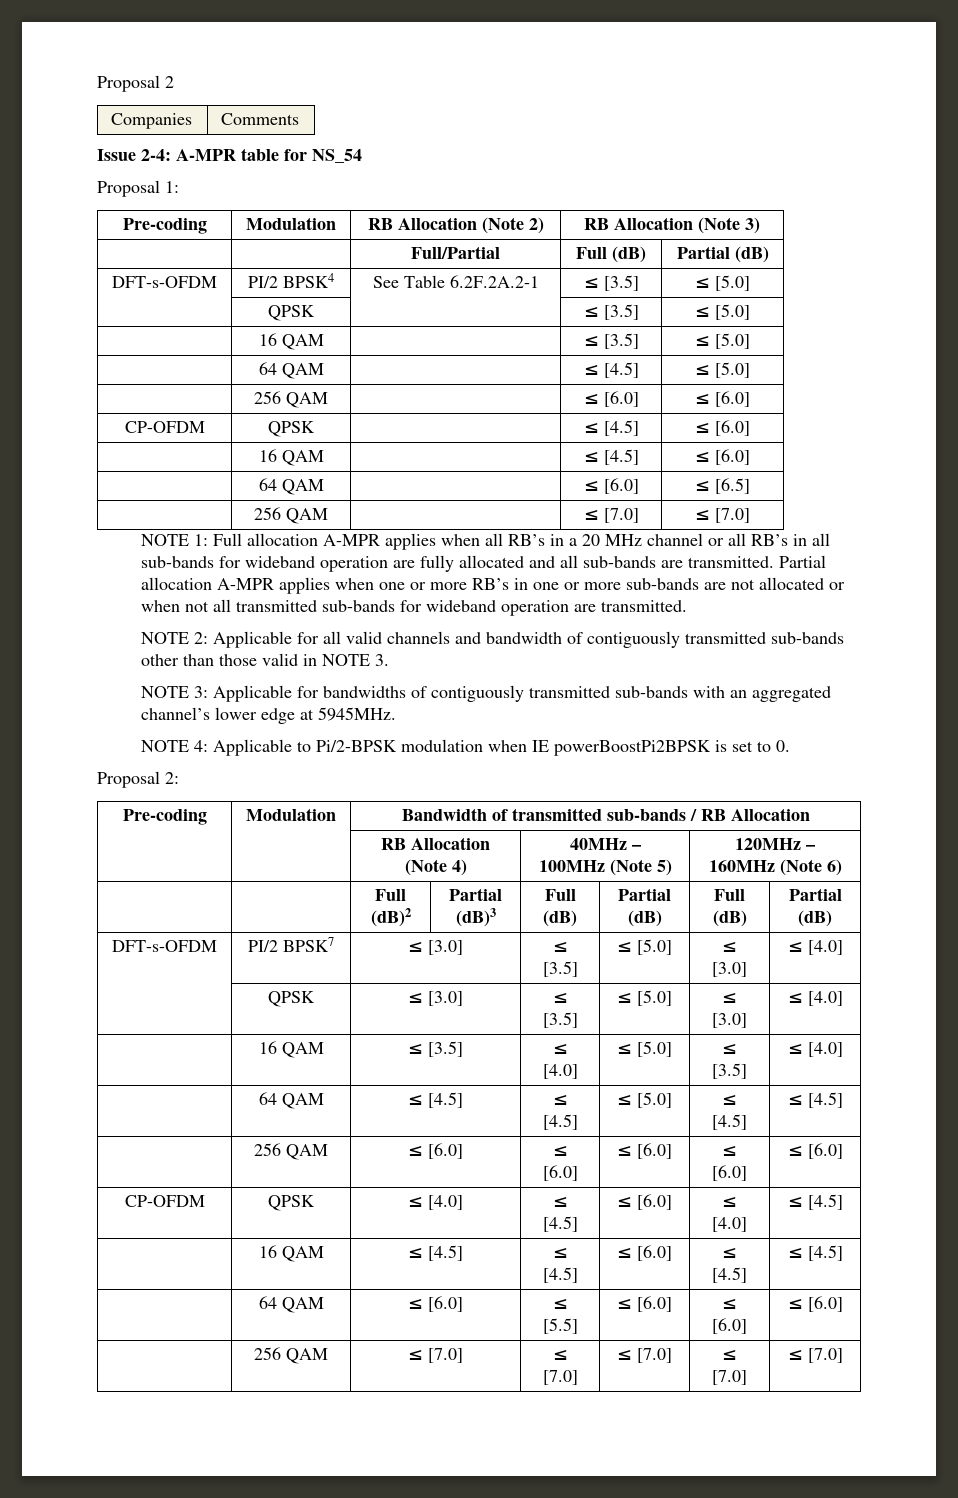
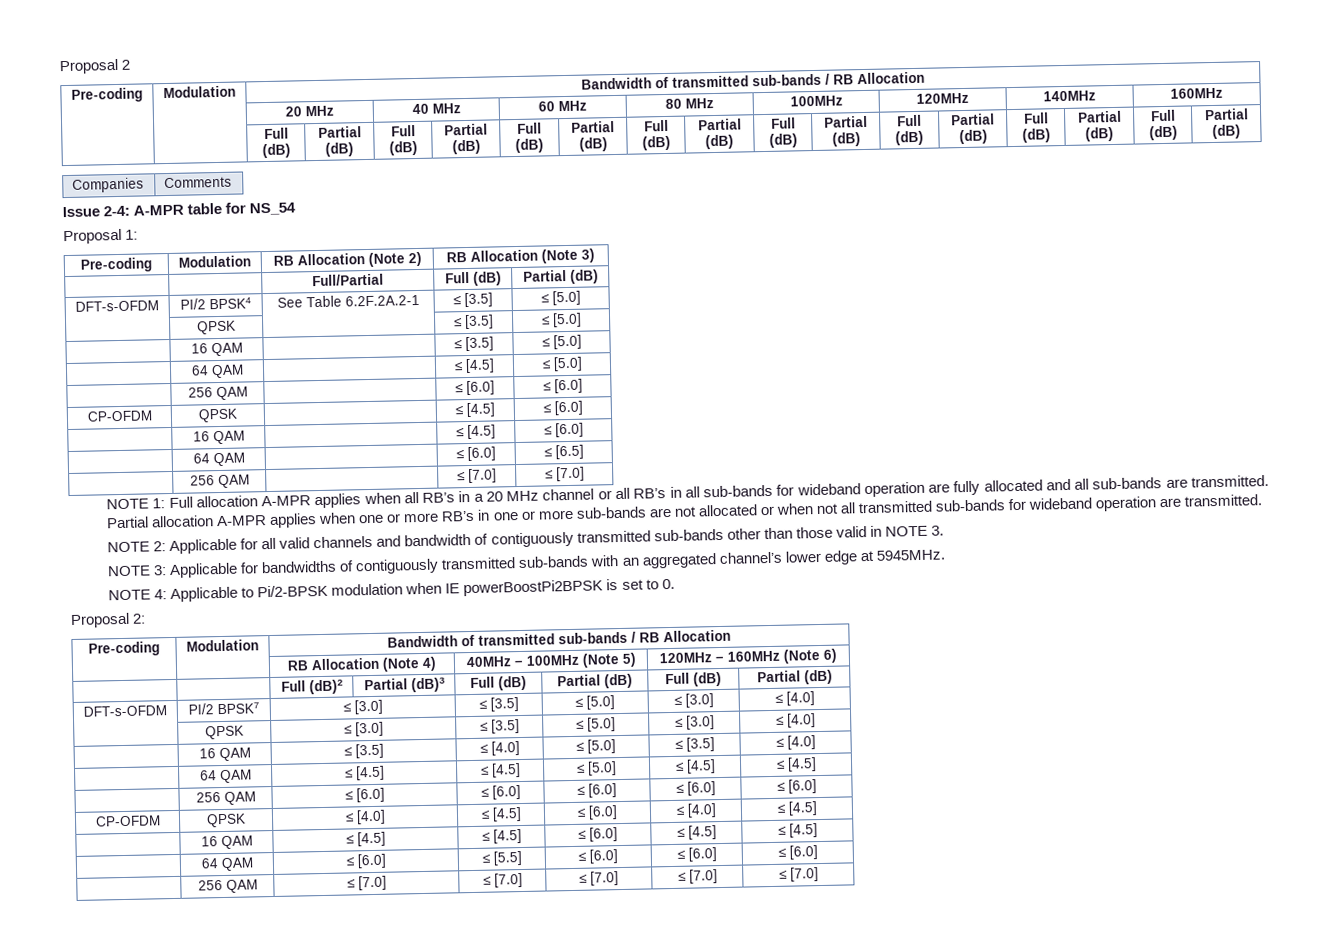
  Proposal 2
+ Pre-coding | Modulation | Bandwidth of transmitted sub-bands / RB Allocation
+ | | 20 MHz | 40 MHz | 60 MHz | 80 MHz | 100MHz | 120MHz | 140MHz | 160MHz
+ | | Full (dB) | Partial (dB) | Full (dB) | Partial (dB) | Full (dB) | Partial (dB) | Full (dB) | Partial (dB) | Full (dB) | Partial (dB) | Full (dB) | Partial (dB) | Full (dB) | Partial (dB) | Full (dB) | Partial (dB)

